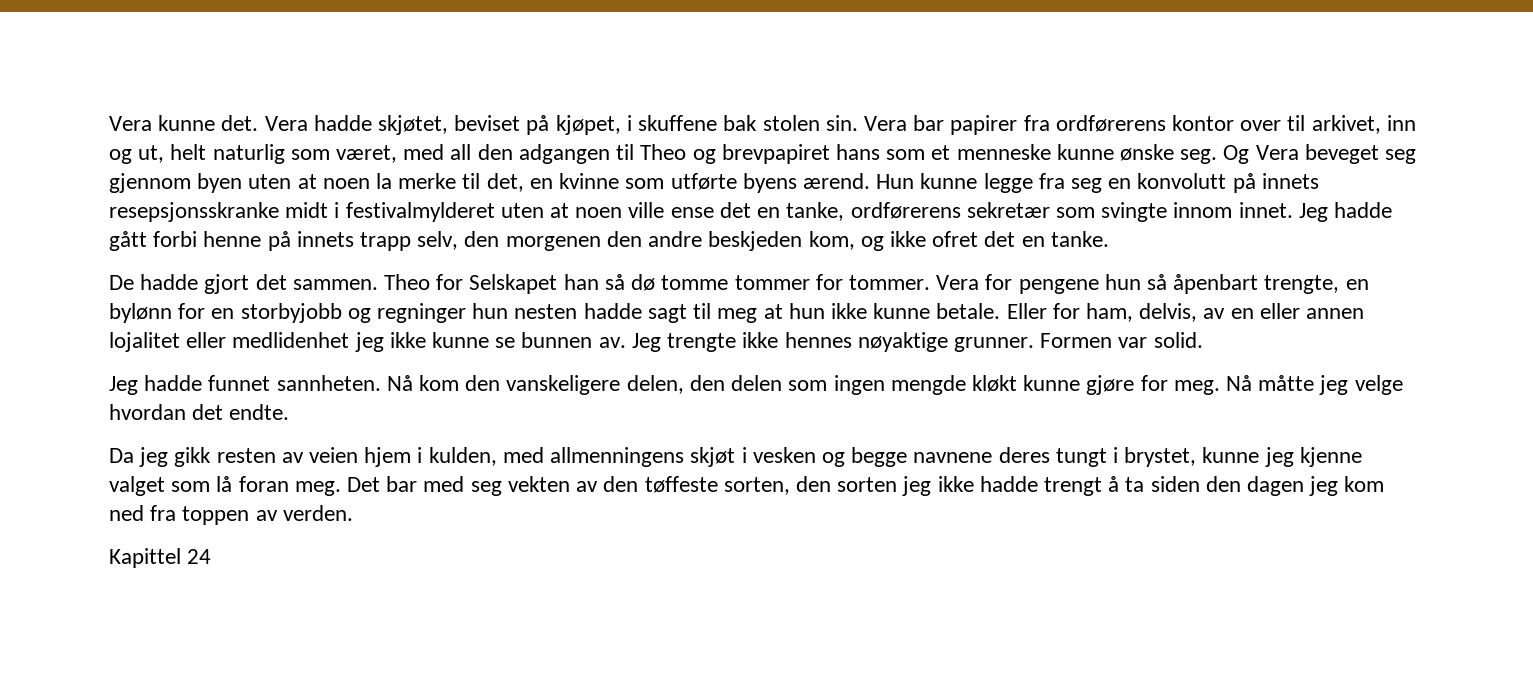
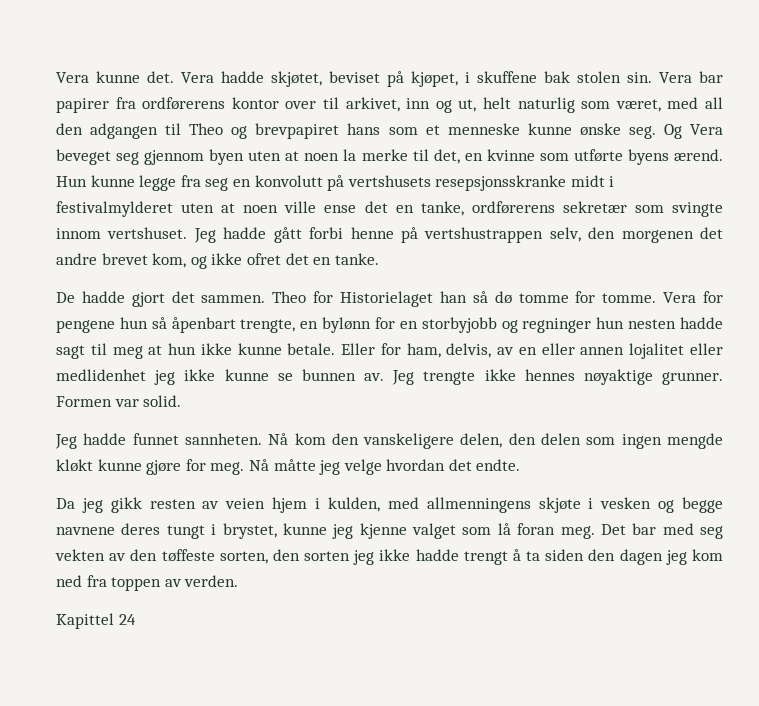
- Hun kunne legge fra seg en konvolutt på innets resepsjonsskranke midt i festivalmylderet uten at noen ville ense det en tanke, ordførerens sekretær som svingte innom innet.
+ Hun kunne legge fra seg en konvolutt på vertshusets resepsjonsskranke midt i festivalmylderet uten at noen ville ense det en tanke, ordførerens sekretær som svingte innom vertshuset.
- Jeg hadde gått forbi henne på innets trapp selv, den morgenen den andre beskjeden kom, og ikke ofret det en tanke.
+ Jeg hadde gått forbi henne på vertshustrappen selv, den morgenen det andre brevet kom, og ikke ofret det en tanke.
- Theo for Selskapet han så dø tomme tommer for tommer.
+ Theo for Historielaget han så dø tomme for tomme.
- Da jeg gikk resten av veien hjem i kulden, med allmenningens skjøt i vesken og begge navnene deres tungt i brystet, kunne jeg kjenne valget som lå foran meg.
+ Da jeg gikk resten av veien hjem i kulden, med allmenningens skjøte i vesken og begge navnene deres tungt i brystet, kunne jeg kjenne valget som lå foran meg.

